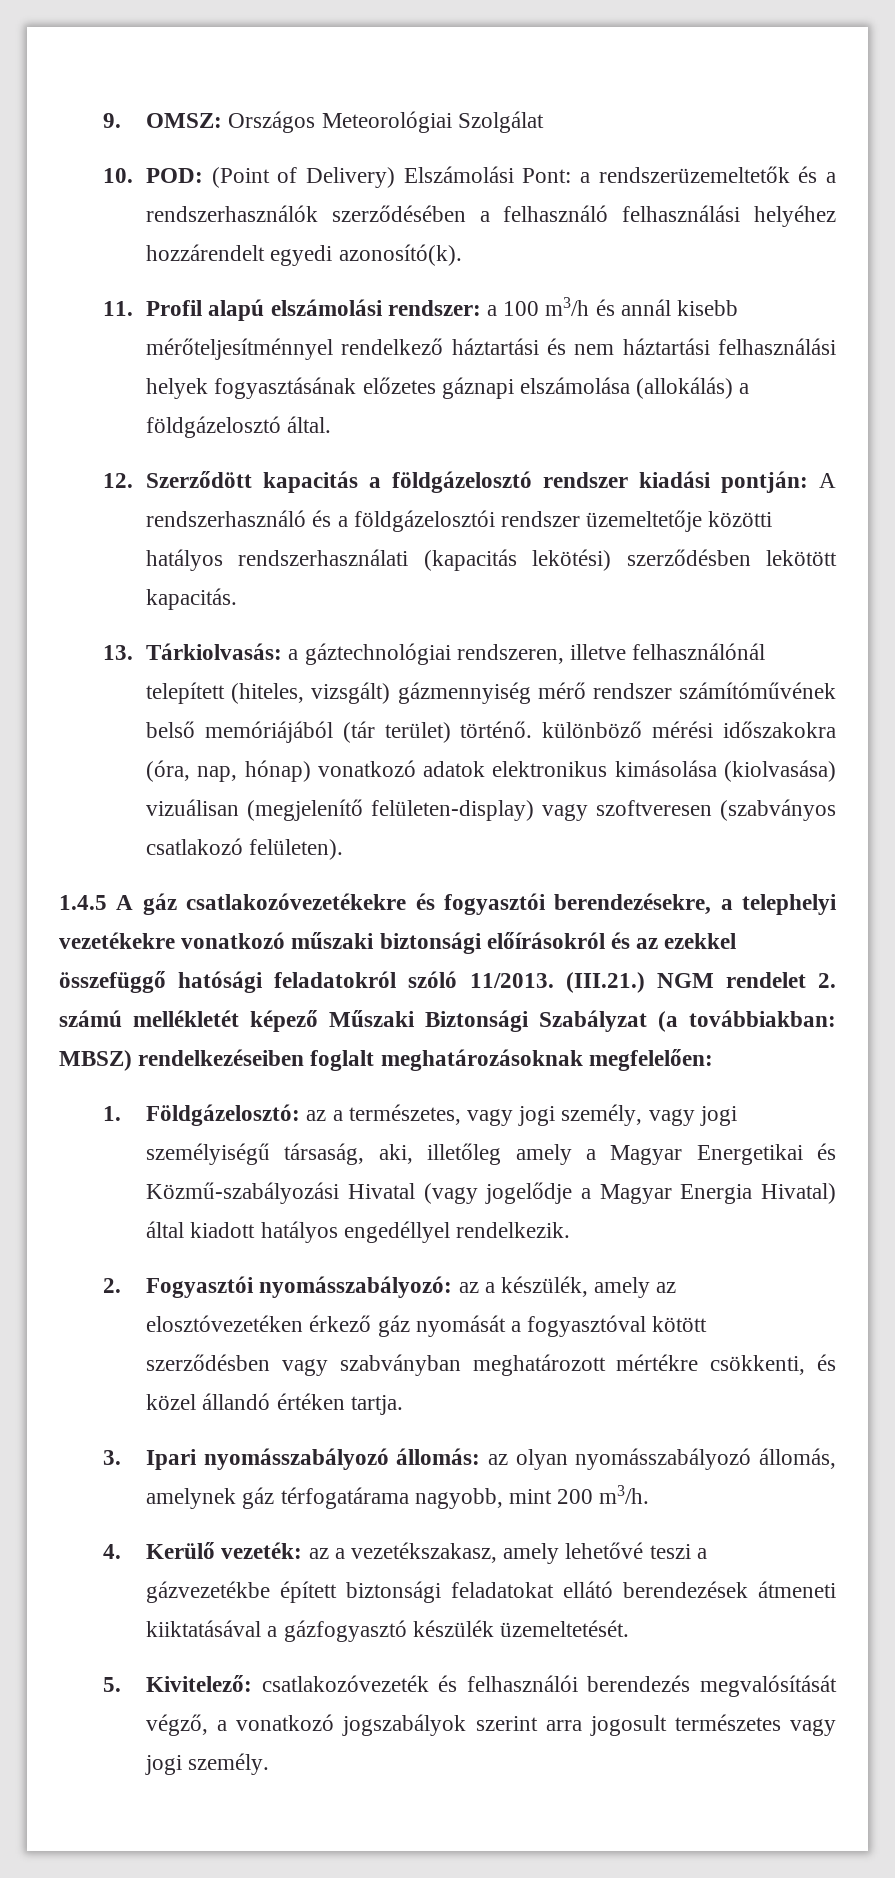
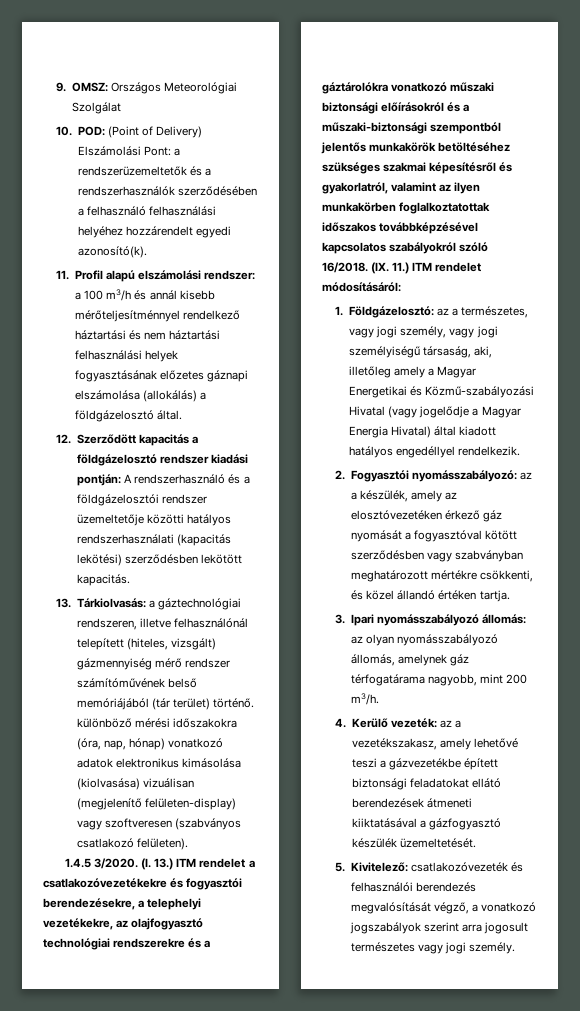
- 1.4.5 A gáz csatlakozóvezetékekre és fogyasztói berendezésekre, a telephelyi vezetékekre vonatkozó műszaki biztonsági előírásokról és az ezekkel összefüggő hatósági feladatokról szóló 11/2013. (III.21.) NGM rendelet 2. számú mellékletét képező Műszaki Biztonsági Szabályzat (a továbbiakban: MBSZ) rendelkezéseiben foglalt meghatározásoknak megfelelően:
+ 1.4.5 3/2020. (I. 13.) ITM rendelet a csatlakozóvezetékekre és fogyasztói berendezésekre, a telephelyi vezetékekre, az olajfogyasztó technológiai rendszerekre és a gáztárolókra vonatkozó műszaki biztonsági előírásokról és a műszaki-biztonsági szempontból jelentős munkakörök betöltéséhez szükséges szakmai képesítésről és gyakorlatról, valamint az ilyen munkakörben foglalkoztatottak időszakos továbbképzésével kapcsolatos szabályokról szóló 16/2018. (IX. 11.) ITM rendelet módosításáról:

